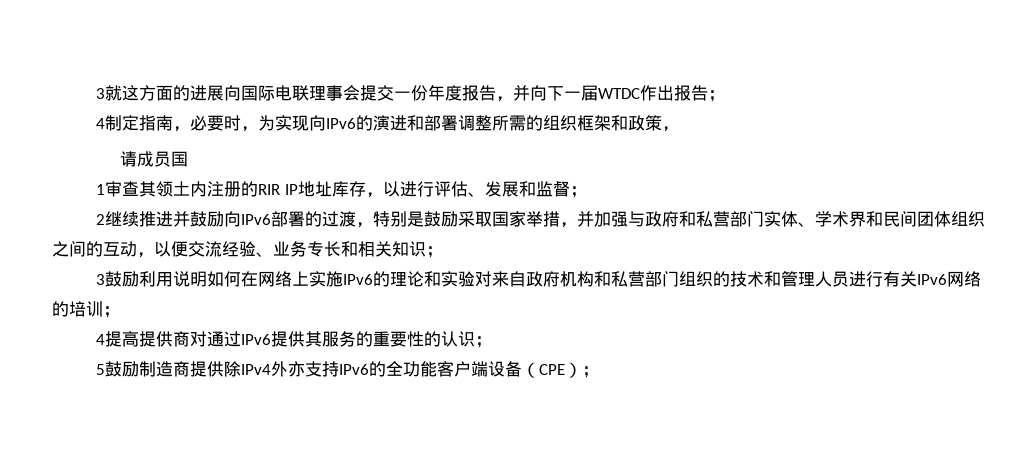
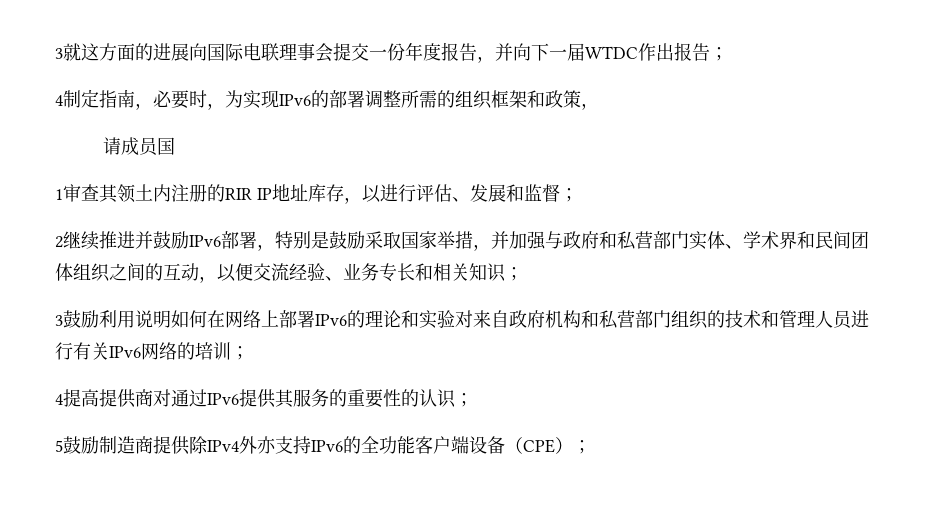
- 4制定指南，必要时，为实现向IPv6的演进和部署调整所需的组织框架和政策，
+ 4制定指南，必要时，为实现IPv6的部署调整所需的组织框架和政策，
- 2继续推进并鼓励向IPv6部署的过渡，特别是鼓励采取国家举措，并加强与政府和私营部门实体、学术界和民间团体组织之间的互动，以便交流经验、业务专长和相关知识；
+ 2继续推进并鼓励IPv6部署，特别是鼓励采取国家举措，并加强与政府和私营部门实体、学术界和民间团体组织之间的互动，以便交流经验、业务专长和相关知识；
- 3鼓励利用说明如何在网络上实施IPv6的理论和实验对来自政府机构和私营部门组织的技术和管理人员进行有关IPv6网络的培训；
+ 3鼓励利用说明如何在网络上部署IPv6的理论和实验对来自政府机构和私营部门组织的技术和管理人员进行有关IPv6网络的培训；

